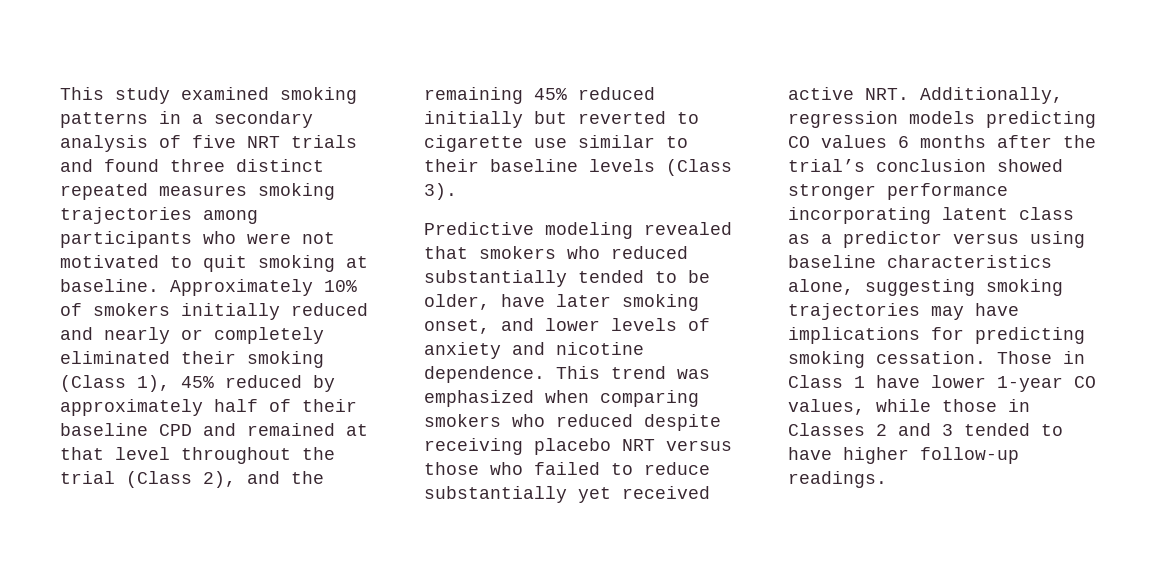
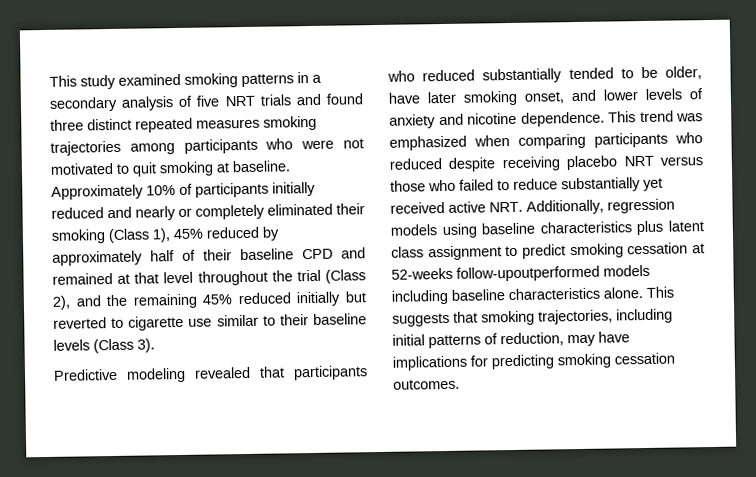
- Approximately 10% of smokers initially reduced and nearly or completely eliminated their smoking (Class 1), 45% reduced by approximately half of their baseline CPD and remained at that level throughout the trial (Class 2), and the remaining 45% reduced initially but reverted to cigarette use similar to their baseline levels (Class 3).
+ Approximately 10% of participants initially reduced and nearly or completely eliminated their smoking (Class 1), 45% reduced by approximately half of their baseline CPD and remained at that level throughout the trial (Class 2), and the remaining 45% reduced initially but reverted to cigarette use similar to their baseline levels (Class 3).
- Predictive modeling revealed that smokers who reduced substantially tended to be older, have later smoking onset, and lower levels of anxiety and nicotine dependence.
+ Predictive modeling revealed that participants who reduced substantially tended to be older, have later smoking onset, and lower levels of anxiety and nicotine dependence.
- This trend was emphasized when comparing smokers who reduced despite receiving placebo NRT versus those who failed to reduce substantially yet received active NRT. Additionally, regression models predicting CO values 6 months after the trial’s conclusion showed stronger performance incorporating latent class as a predictor versus using baseline characteristics alone, suggesting smoking trajectories may have implications for predicting smoking cessation. Those in Class 1 have lower 1-year CO values, while those in Classes 2 and 3 tended to have higher follow-up readings.
+ This trend was emphasized when comparing participants who reduced despite receiving placebo NRT versus those who failed to reduce substantially yet received active NRT. Additionally, regression models using baseline characteristics plus latent class assignment to predict smoking cessation at 52-weeks follow-upoutperformed models including baseline characteristics alone. This suggests that smoking trajectories, including initial patterns of reduction, may have implications for predicting smoking cessation outcomes.

